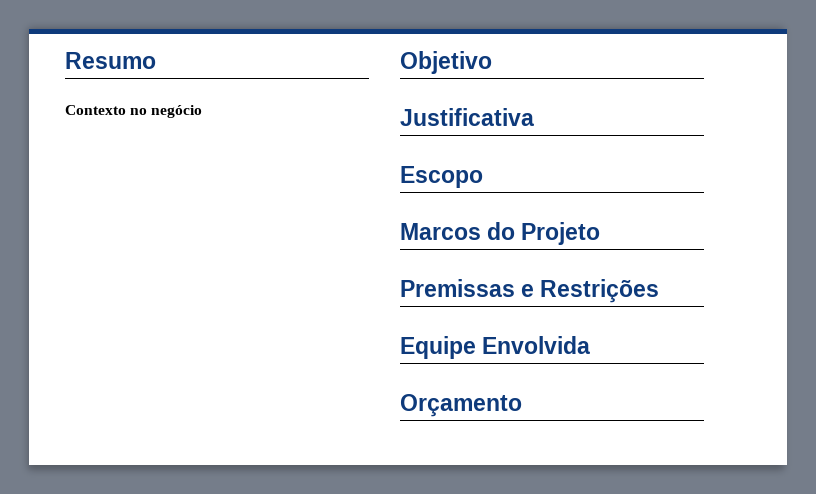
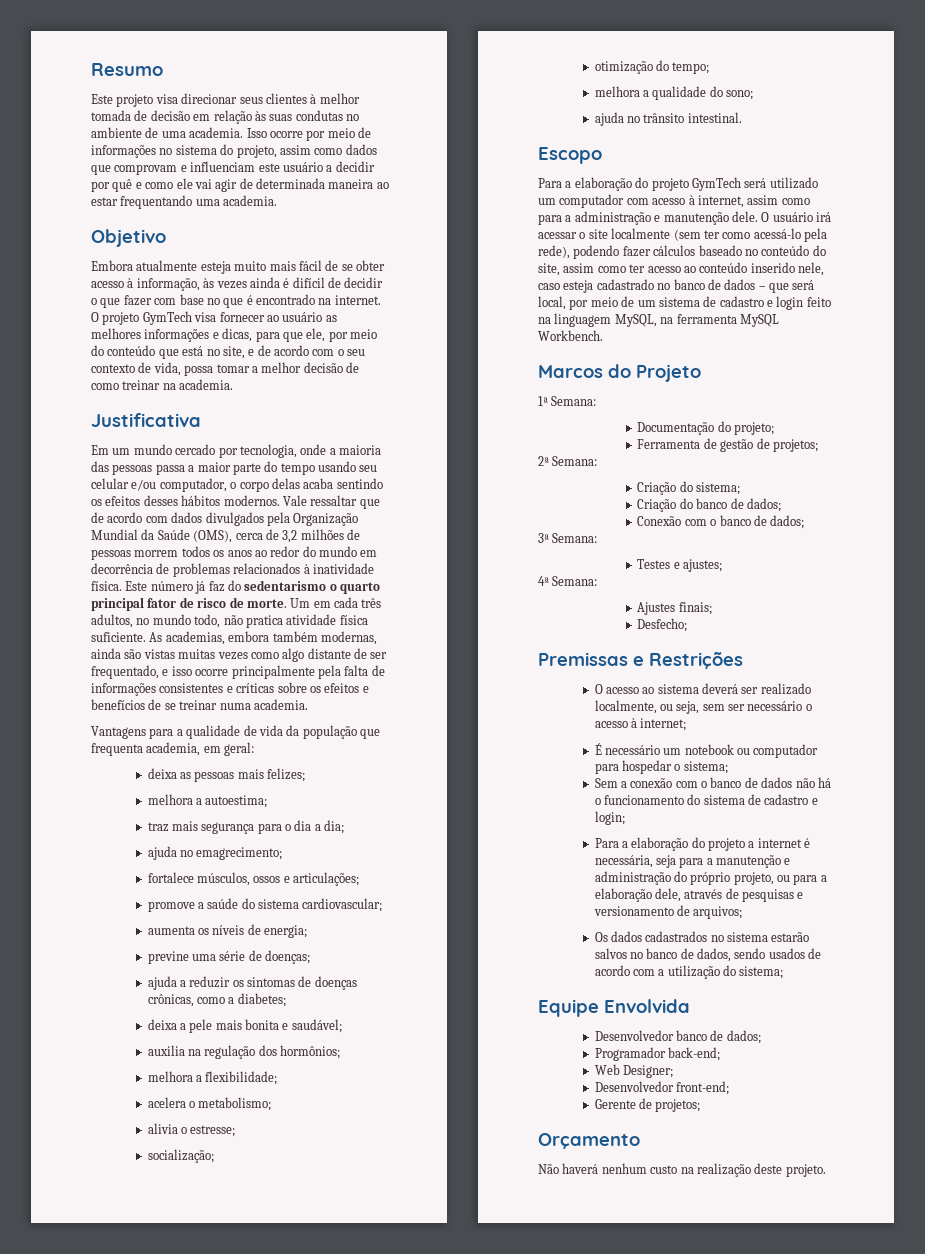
- Contexto no negócio
+ Este projeto visa direcionar seus clientes à melhor tomada de decisão em relação às suas condutas no ambiente de uma academia. Isso ocorre por meio de informações no sistema do projeto, assim como dados que comprovam e influenciam este usuário a decidir por quê e como ele vai agir de determinada maneira ao estar frequentando uma academia.
  Objetivo
+ Embora atualmente esteja muito mais fácil de se obter acesso à informação, às vezes ainda é difícil de decidir o que fazer com base no que é encontrado na internet. O projeto GymTech visa fornecer ao usuário as melhores informações e dicas, para que ele, por meio do conteúdo que está no site, e de acordo com o seu contexto de vida, possa tomar a melhor decisão de como treinar na academia.
  Justificativa
+ Em um mundo cercado por tecnologia, onde a maioria das pessoas passa a maior parte do tempo usando seu celular e/ou computador, o corpo delas acaba sentindo os efeitos desses hábitos modernos. Vale ressaltar que de acordo com dados divulgados pela Organização Mundial da Saúde (OMS), cerca de 3,2 milhões de pessoas morrem todos os anos ao redor do mundo em decorrência de problemas relacionados à inatividade física. Este número já faz do sedentarismo o quarto principal fator de risco de morte. Um em cada três adultos, no mundo todo, não pratica atividade física suficiente. As academias, embora também modernas, ainda são vistas muitas vezes como algo distante de ser frequentado, e isso ocorre principalmente pela falta de informações consistentes e críticas sobre os efeitos e benefícios de se treinar numa academia.
+ Vantagens para a qualidade de vida da população que frequenta academia, em geral:
+ deixa as pessoas mais felizes;
+ melhora a autoestima;
+ traz mais segurança para o dia a dia;
+ ajuda no emagrecimento;
+ fortalece músculos, ossos e articulações;
+ promove a saúde do sistema cardiovascular;
+ aumenta os níveis de energia;
+ previne uma série de doenças;
+ ajuda a reduzir os sintomas de doenças crônicas, como a diabetes;
+ deixa a pele mais bonita e saudável;
+ auxilia na regulação dos hormônios;
+ melhora a flexibilidade;
+ acelera o metabolismo;
+ alivia o estresse;
+ socialização;
+ otimização do tempo;
+ melhora a qualidade do sono;
+ ajuda no trânsito intestinal.
  Escopo
+ Para a elaboração do projeto GymTech será utilizado um computador com acesso à internet, assim como para a administração e manutenção dele. O usuário irá acessar o site localmente (sem ter como acessá-lo pela rede), podendo fazer cálculos baseado no conteúdo do site, assim como ter acesso ao conteúdo inserido nele, caso esteja cadastrado no banco de dados – que será local, por meio de um sistema de cadastro e login feito na linguagem MySQL, na ferramenta MySQL Workbench.
  Marcos do Projeto
+ 1ª Semana:
+ Documentação do projeto;
+ Ferramenta de gestão de projetos;
+ 2ª Semana:
+ Criação do sistema;
+ Criação do banco de dados;
+ Conexão com o banco de dados;
+ 3ª Semana:
+ Testes e ajustes;
+ 4ª Semana:
+ Ajustes finais;
+ Desfecho;
  Premissas e Restrições
+ O acesso ao sistema deverá ser realizado localmente, ou seja, sem ser necessário o acesso à internet;
+ É necessário um notebook ou computador para hospedar o sistema;
+ Sem a conexão com o banco de dados não há o funcionamento do sistema de cadastro e login;
+ Para a elaboração do projeto a internet é necessária, seja para a manutenção e administração do próprio projeto, ou para a elaboração dele, através de pesquisas e versionamento de arquivos;
+ Os dados cadastrados no sistema estarão salvos no banco de dados, sendo usados de acordo com a utilização do sistema;
  Equipe Envolvida
+ Desenvolvedor banco de dados;
+ Programador back-end;
+ Web Designer;
+ Desenvolvedor front-end;
+ Gerente de projetos;
  Orçamento
+ Não haverá nenhum custo na realização deste projeto.

